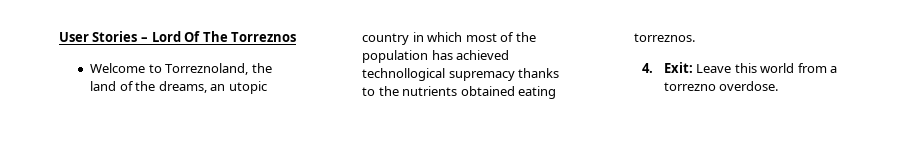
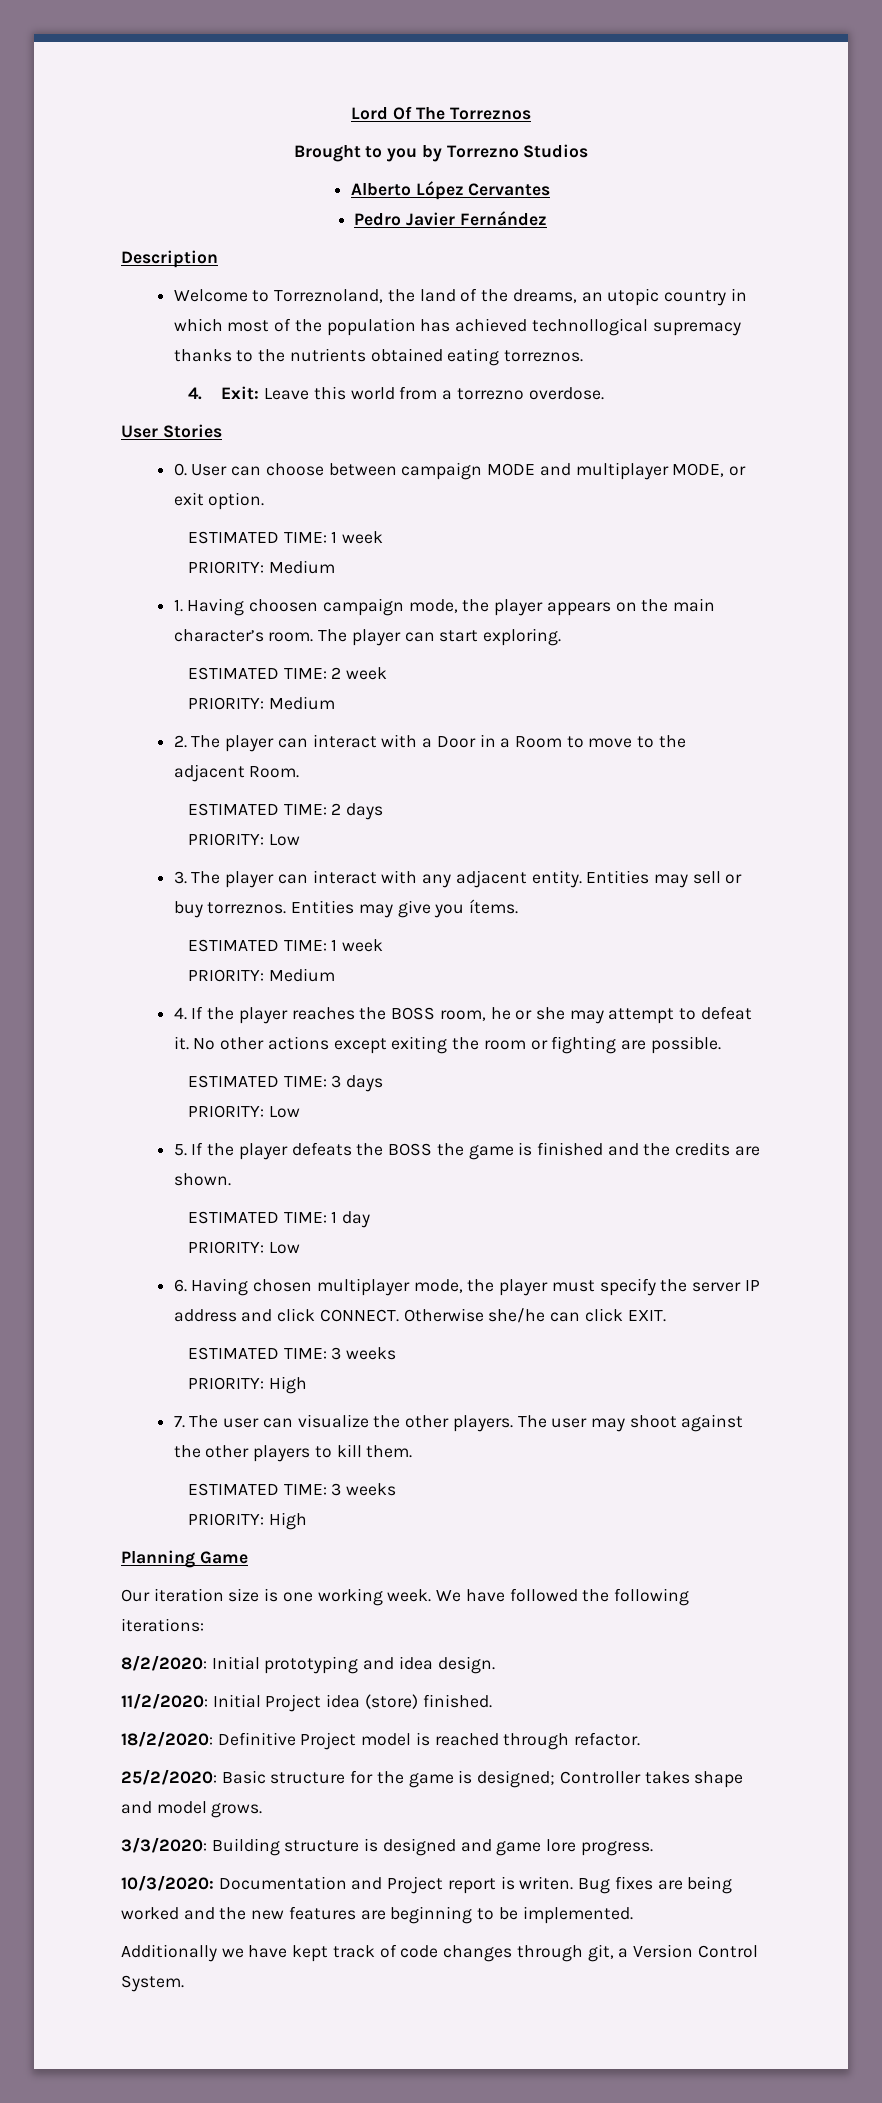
- User Stories – Lord Of The Torreznos
+ Lord Of The Torreznos
+ Brought to you by Torrezno Studios
+ Alberto López Cervantes
+ Pedro Javier Fernández
+ Description
+ User Stories
+ 0. User can choose between campaign MODE and multiplayer MODE, or exit option.
+ ESTIMATED TIME: 1 week
+ PRIORITY: Medium
+ 1. Having choosen campaign mode, the player appears on the main character’s room. The player can start exploring.
+ ESTIMATED TIME: 2 week
+ PRIORITY: Medium
+ 2. The player can interact with a Door in a Room to move to the adjacent Room.
+ ESTIMATED TIME: 2 days
+ PRIORITY: Low
+ 3. The player can interact with any adjacent entity. Entities may sell or buy torreznos. Entities may give you ítems.
+ ESTIMATED TIME: 1 week
+ PRIORITY: Medium
+ 4. If the player reaches the BOSS room, he or she may attempt to defeat it. No other actions except exiting the room or fighting are possible.
+ ESTIMATED TIME: 3 days
+ PRIORITY: Low
+ 5. If the player defeats the BOSS the game is finished and the credits are shown.
+ ESTIMATED TIME: 1 day
+ PRIORITY: Low
+ 6. Having chosen multiplayer mode, the player must specify the server IP address and click CONNECT. Otherwise she/he can click EXIT.
+ ESTIMATED TIME: 3 weeks
+ PRIORITY: High
+ 7. The user can visualize the other players. The user may shoot against the other players to kill them.
+ ESTIMATED TIME: 3 weeks
+ PRIORITY: High
+ Planning Game
+ Our iteration size is one working week. We have followed the following iterations:
+ 8/2/2020: Initial prototyping and idea design.
+ 11/2/2020: Initial Project idea (store) finished.
+ 18/2/2020: Definitive Project model is reached through refactor.
+ 25/2/2020: Basic structure for the game is designed; Controller takes shape and model grows.
+ 3/3/2020: Building structure is designed and game lore progress.
+ 10/3/2020: Documentation and Project report is writen. Bug fixes are being worked and the new features are beginning to be implemented.
+ Additionally we have kept track of code changes through git, a Version Control System.

